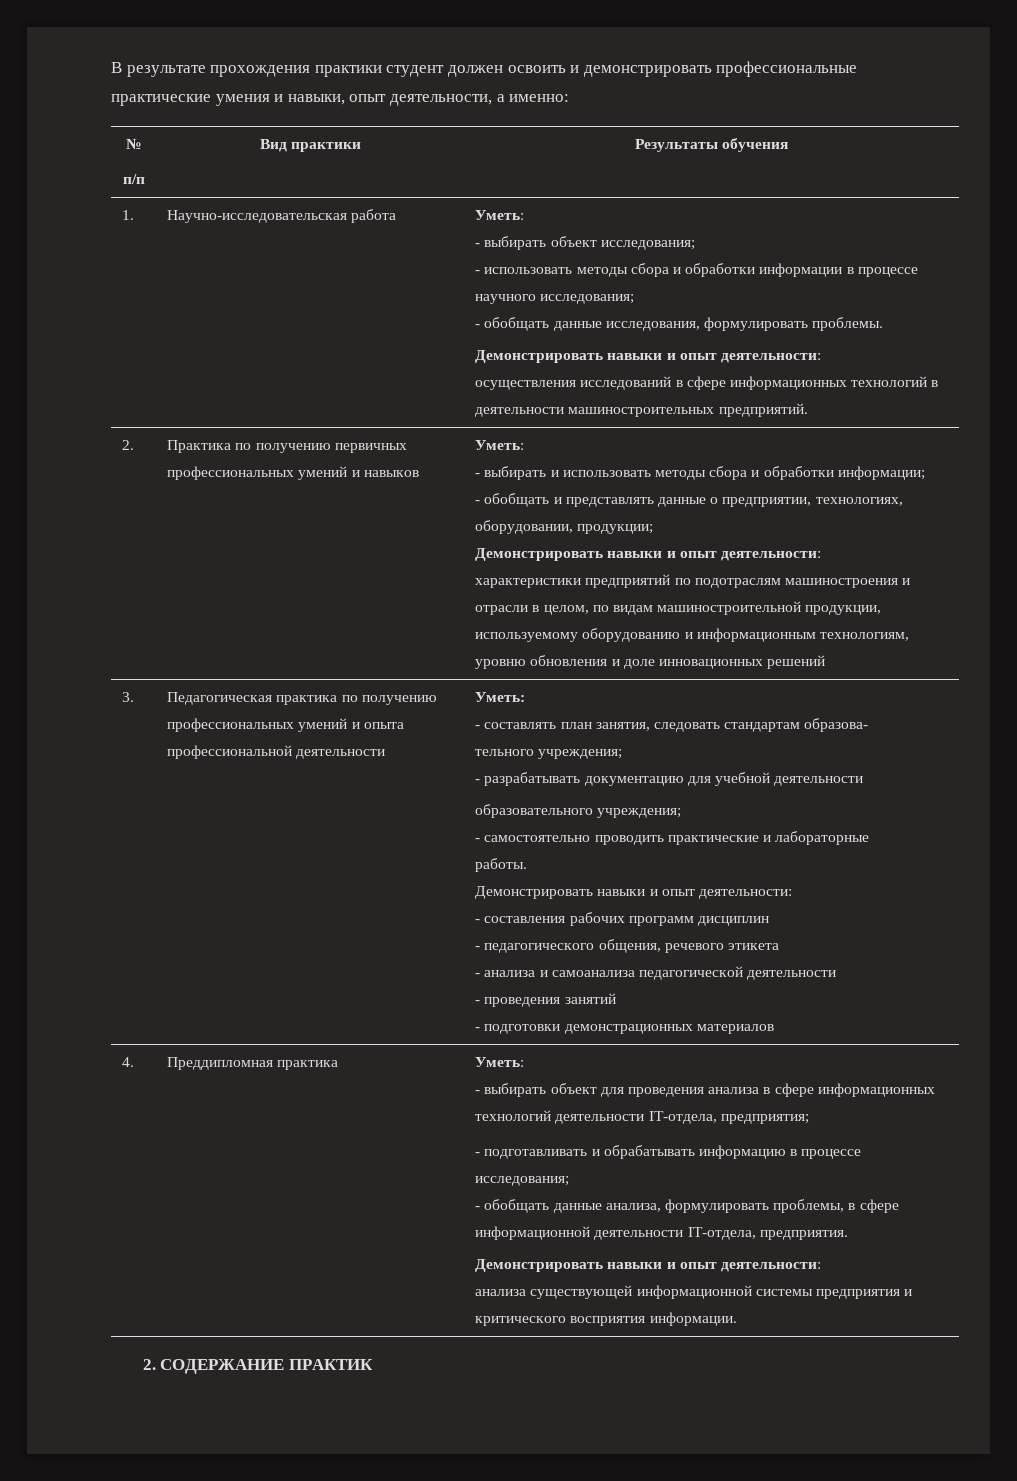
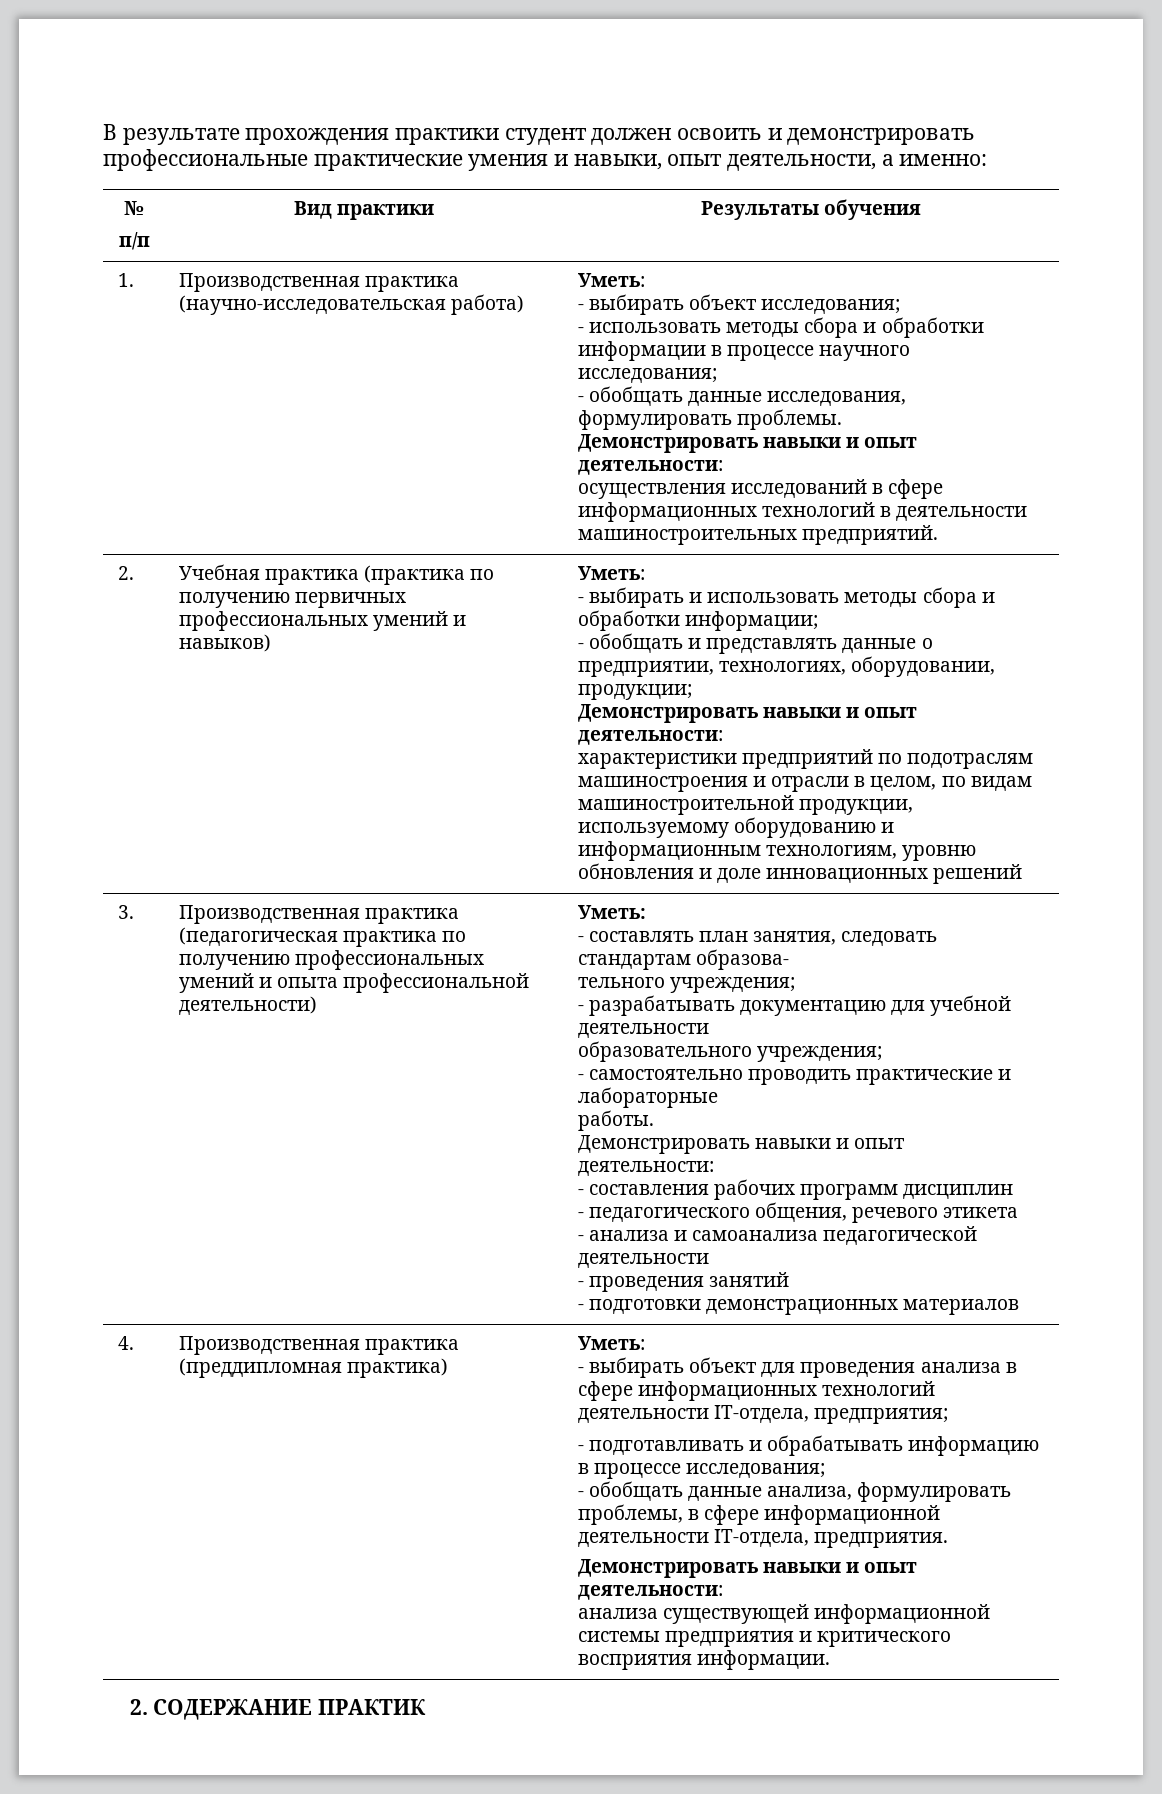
- Научно-исследовательская работа
+ Производственная практика (научно-исследовательская работа)
- Практика по получению первичных профессиональных умений и навыков
+ Учебная практика (практика по получению первичных профессиональных умений и навыков)
- Педагогическая практика по получению профессиональных умений и опыта профессиональной деятельности
+ Производственная практика (педагогическая практика по получению профессиональных умений и опыта профессиональной деятельности)
- Преддипломная практика
+ Производственная практика (преддипломная практика)

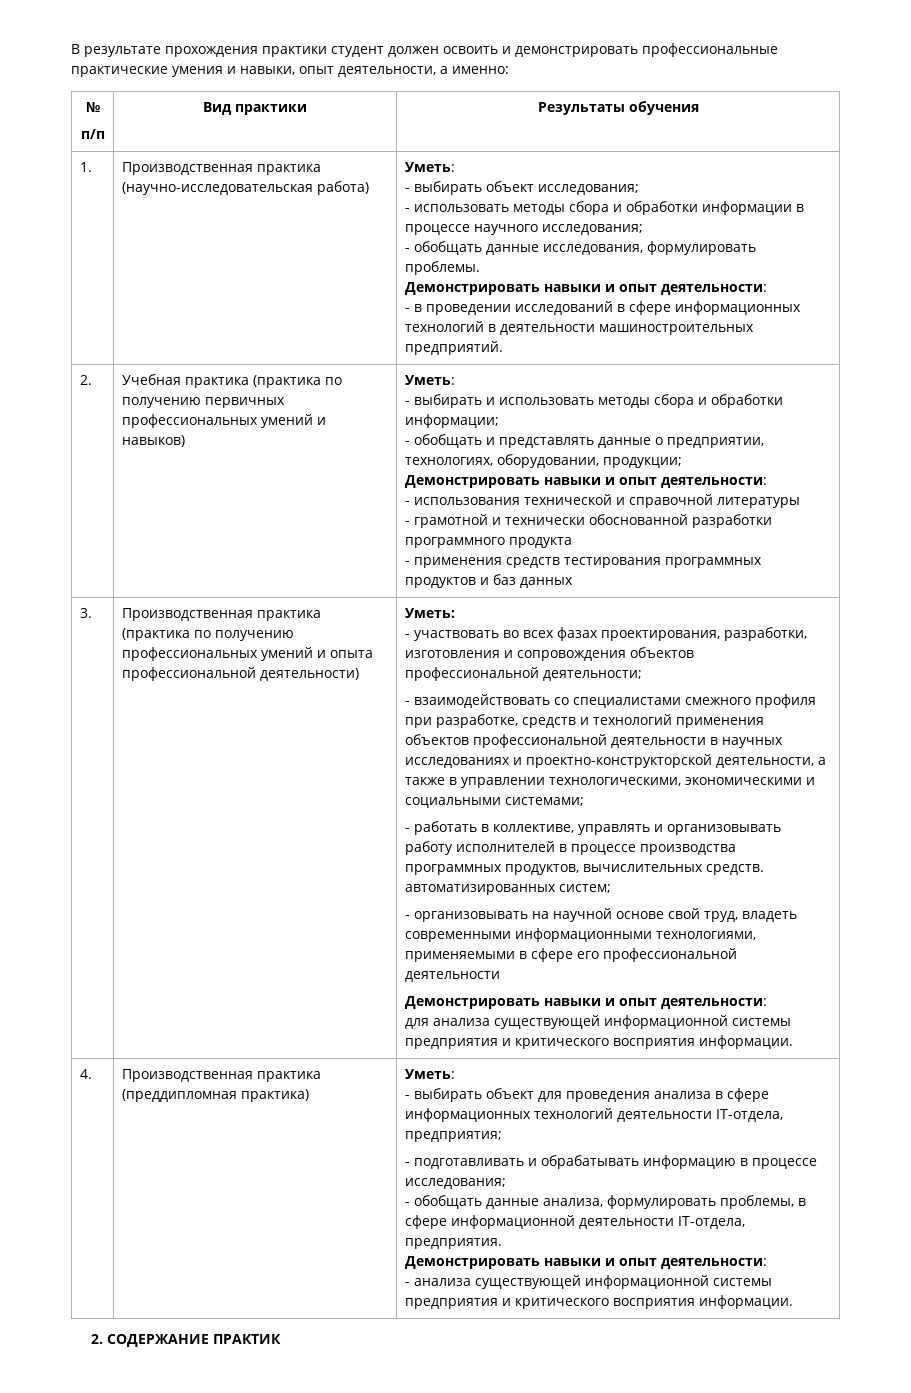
- осуществления исследований в сфере информационных технологий в деятельности машиностроительных предприятий.
+ - в проведении исследований в сфере информационных технологий в деятельности машиностроительных предприятий.
- характеристики предприятий по подотраслям машиностроения и отрасли в целом, по видам машиностроительной продукции, используемому оборудованию и информационным технологиям, уровню обновления и доле инновационных решений
+ - использования технической и справочной литературы
+ - грамотной и технически обоснованной разработки программного продукта
+ - применения средств тестирования программных продуктов и баз данных
- Производственная практика (педагогическая практика по получению профессиональных умений и опыта профессиональной деятельности)
+ Производственная практика (практика по получению профессиональных умений и опыта профессиональной деятельности)
- - составлять план занятия, следовать стандартам образова-
- тельного учреждения;
- - разрабатывать документацию для учебной деятельности
- образовательного учреждения;
- - самостоятельно проводить практические и лабораторные
- работы.
+ - участвовать во всех фазах проектирования, разработки, изготовления и сопровождения объектов профессиональной деятельности;
+ - взаимодействовать со специалистами смежного профиля при разработке, средств и технологий применения объектов профессиональной деятельности в научных исследованиях и проектно-конструкторской деятельности, а также в управлении технологическими, экономическими и социальными системами;
+ - работать в коллективе, управлять и организовывать работу исполнителей в процессе производства программных продуктов, вычислительных средств. автоматизированных систем;
+ - организовывать на научной основе свой труд, владеть современными информационными технологиями, применяемыми в сфере его профессиональной деятельности
  Демонстрировать навыки и опыт деятельности:
- - составления рабочих программ дисциплин
- - педагогического общения, речевого этикета
- - анализа и самоанализа педагогической деятельности
- - проведения занятий
- - подготовки демонстрационных материалов
+ для анализа существующей информационной системы предприятия и критического восприятия информации.
- анализа существующей информационной системы предприятия и критического восприятия информации.
+ - анализа существующей информационной системы предприятия и критического восприятия информации.

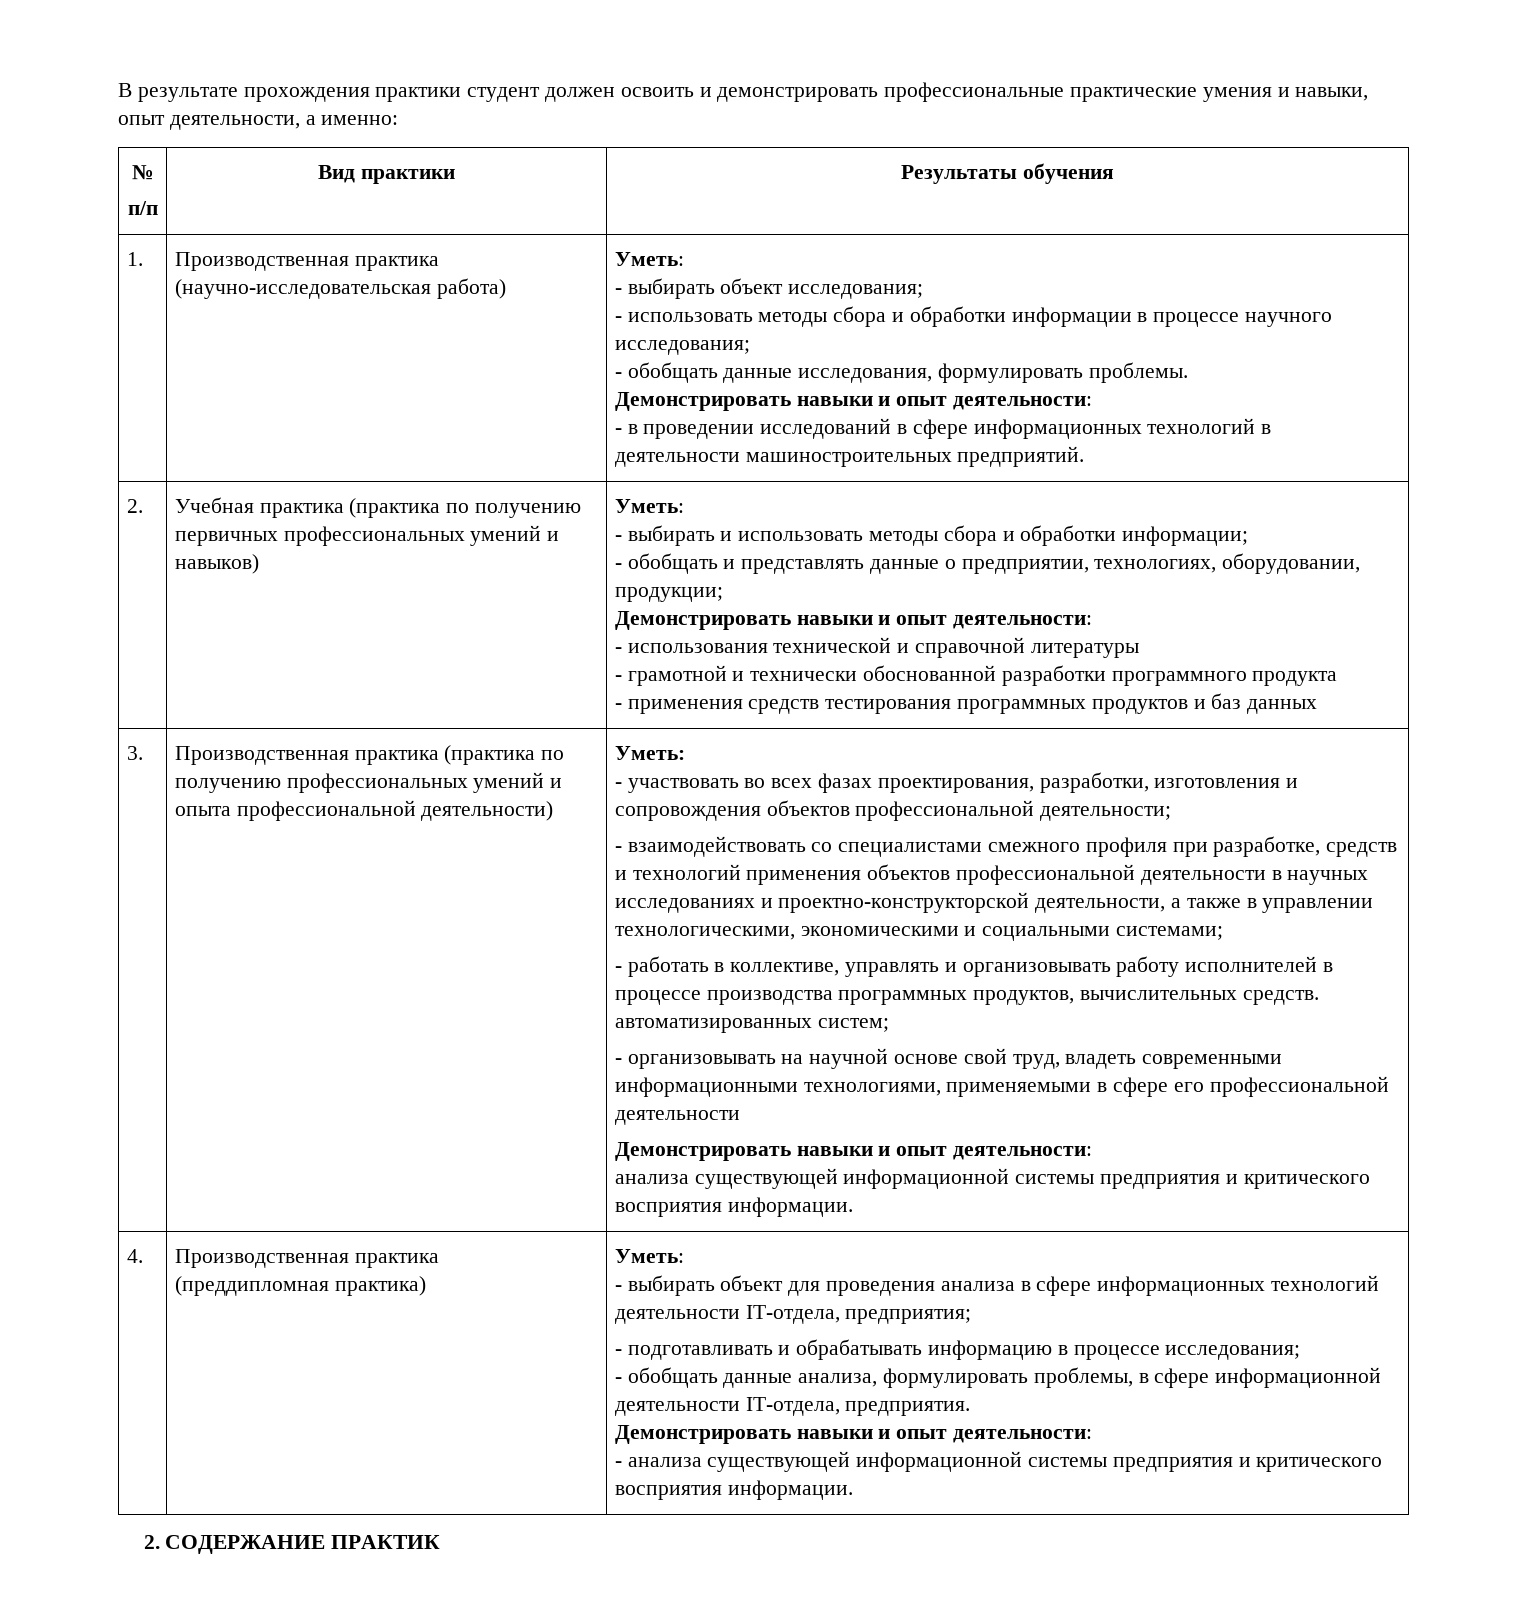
  - организовывать на научной основе свой труд, владеть современными информационными технологиями, применяемыми в сфере его профессиональной деятельности
  Демонстрировать навыки и опыт деятельности:
- для анализа существующей информационной системы предприятия и критического восприятия информации.
+ анализа существующей информационной системы предприятия и критического восприятия информации.

